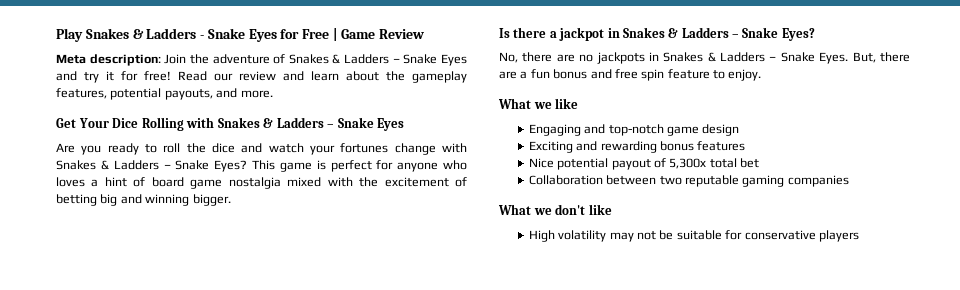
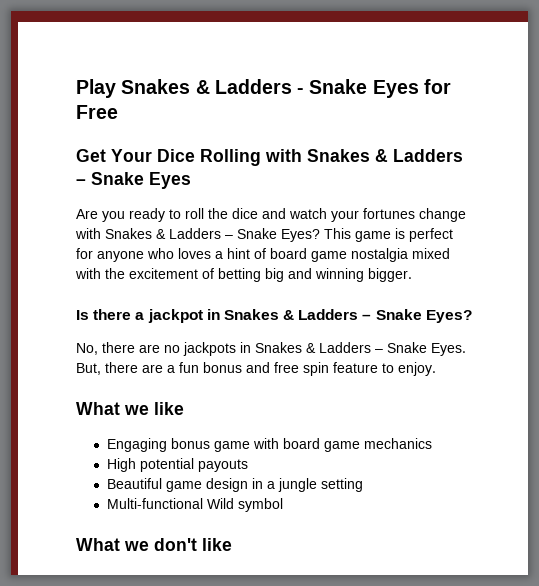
- Play Snakes & Ladders - Snake Eyes for Free | Game Review
- Meta description: Join the adventure of Snakes & Ladders – Snake Eyes and try it for free! Read our review and learn about the gameplay features, potential payouts, and more.
+ Play Snakes & Ladders - Snake Eyes for Free
- Engaging and top-notch game design
- Exciting and rewarding bonus features
- Nice potential payout of 5,300x total bet
- Collaboration between two reputable gaming companies
+ Engaging bonus game with board game mechanics
+ High potential payouts
+ Beautiful game design in a jungle setting
+ Multi-functional Wild symbol
  What we don't like
- High volatility may not be suitable for conservative players

